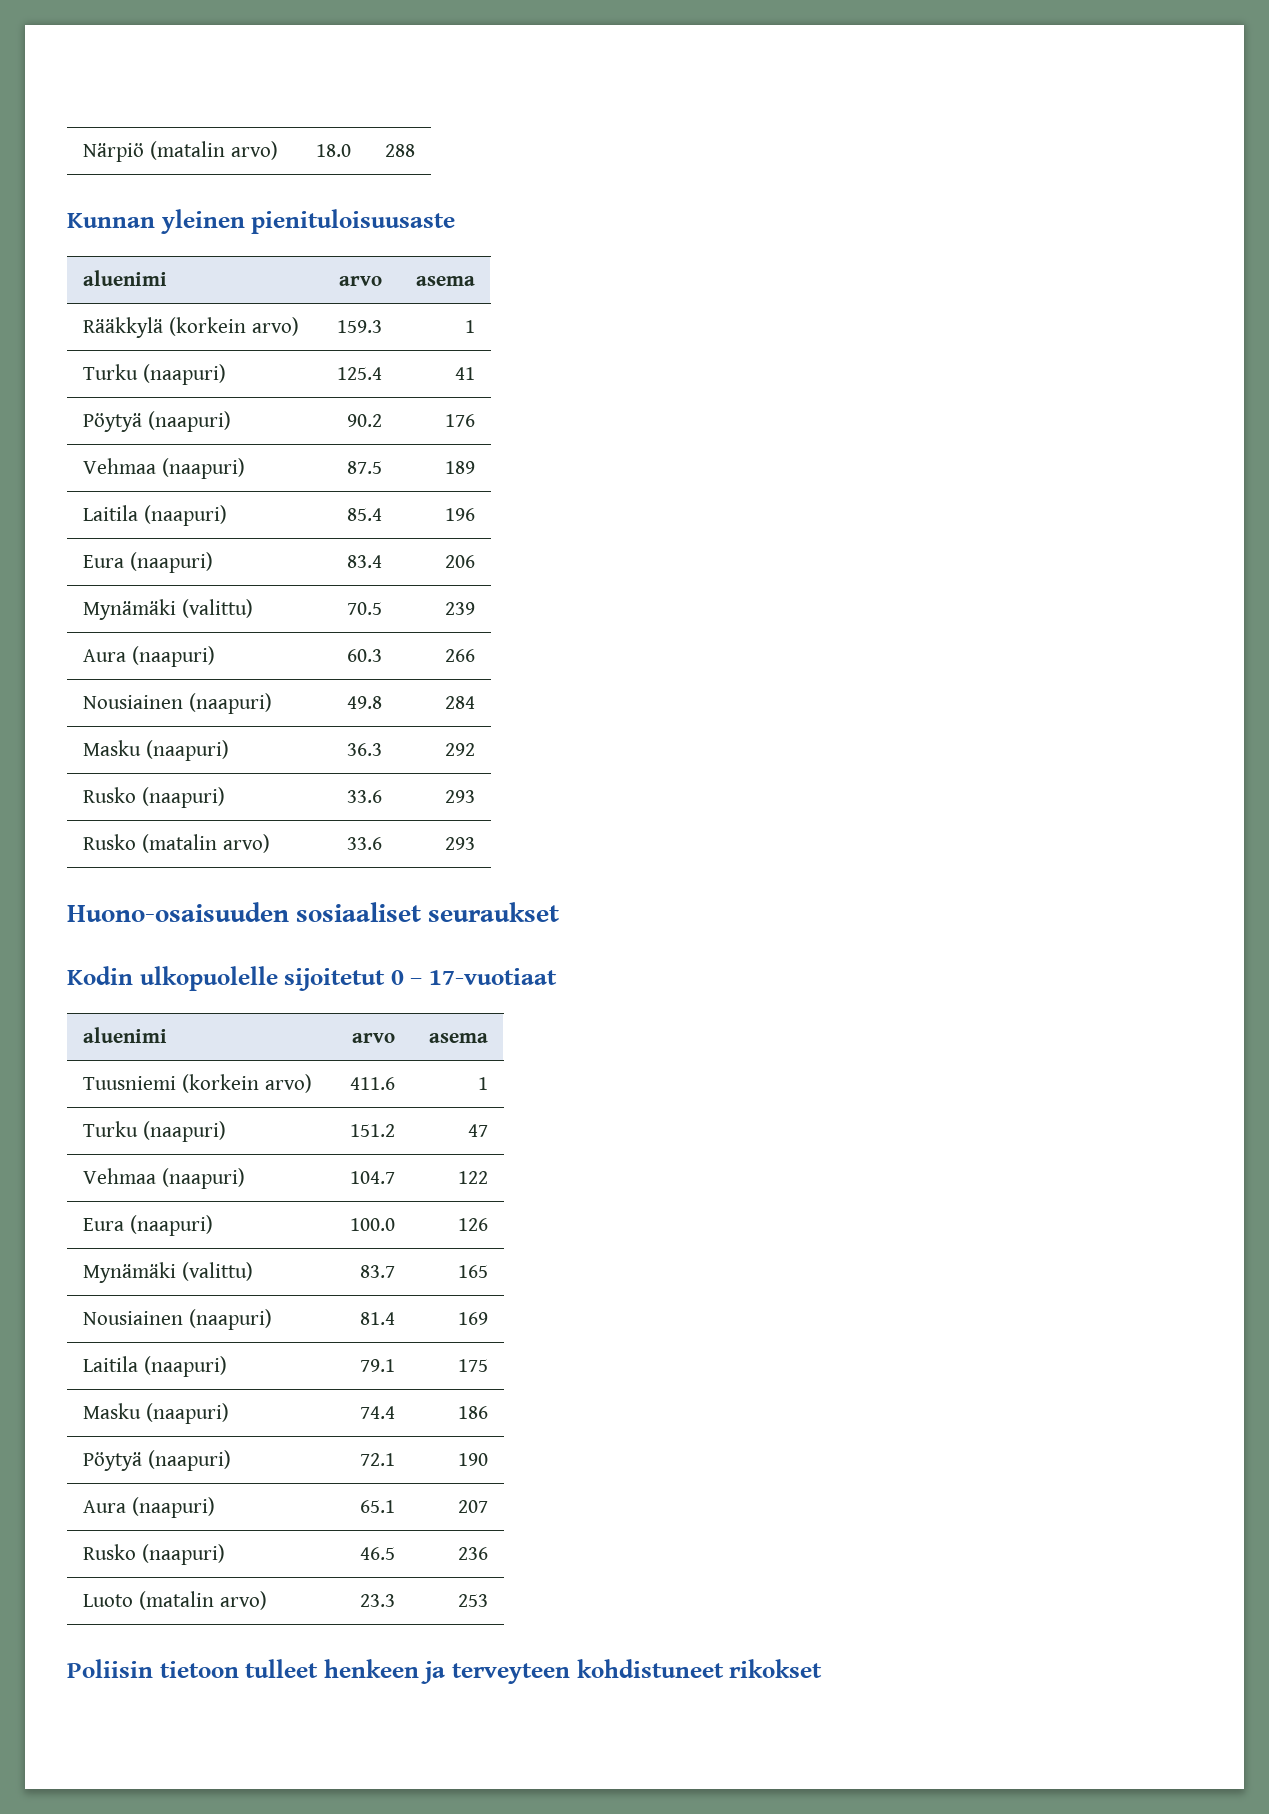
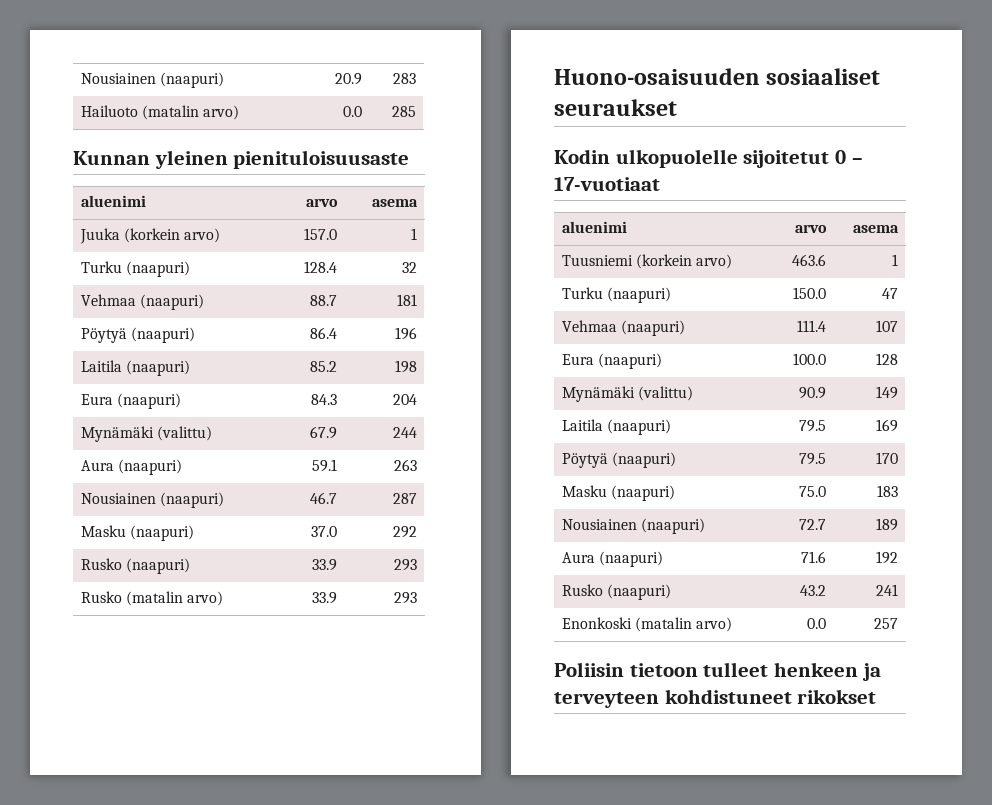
- Närpiö (matalin arvo) | 18.0 | 288
+ Nousiainen (naapuri) | 20.9 | 283
+ Hailuoto (matalin arvo) | 0.0 | 285
- Rääkkylä (korkein arvo) | 159.3 | 1
- Turku (naapuri) | 125.4 | 41
- Pöytyä (naapuri) | 90.2 | 176
- Vehmaa (naapuri) | 87.5 | 189
- Laitila (naapuri) | 85.4 | 196
- Eura (naapuri) | 83.4 | 206
- Mynämäki (valittu) | 70.5 | 239
- Aura (naapuri) | 60.3 | 266
- Nousiainen (naapuri) | 49.8 | 284
- Masku (naapuri) | 36.3 | 292
+ Juuka (korkein arvo) | 157.0 | 1
+ Turku (naapuri) | 128.4 | 32
+ Vehmaa (naapuri) | 88.7 | 181
+ Pöytyä (naapuri) | 86.4 | 196
+ Laitila (naapuri) | 85.2 | 198
+ Eura (naapuri) | 84.3 | 204
+ Mynämäki (valittu) | 67.9 | 244
+ Aura (naapuri) | 59.1 | 263
+ Nousiainen (naapuri) | 46.7 | 287
+ Masku (naapuri) | 37.0 | 292
- Rusko (naapuri) | 33.6 | 293
+ Rusko (naapuri) | 33.9 | 293
- Rusko (matalin arvo) | 33.6 | 293
+ Rusko (matalin arvo) | 33.9 | 293
- Tuusniemi (korkein arvo) | 411.6 | 1
- Turku (naapuri) | 151.2 | 47
+ Tuusniemi (korkein arvo) | 463.6 | 1
+ Turku (naapuri) | 150.0 | 47
- Vehmaa (naapuri) | 104.7 | 122
+ Vehmaa (naapuri) | 111.4 | 107
- Eura (naapuri) | 100.0 | 126
- Mynämäki (valittu) | 83.7 | 165
- Nousiainen (naapuri) | 81.4 | 169
- Laitila (naapuri) | 79.1 | 175
- Masku (naapuri) | 74.4 | 186
- Pöytyä (naapuri) | 72.1 | 190
- Aura (naapuri) | 65.1 | 207
- Rusko (naapuri) | 46.5 | 236
- Luoto (matalin arvo) | 23.3 | 253
+ Eura (naapuri) | 100.0 | 128
+ Mynämäki (valittu) | 90.9 | 149
+ Laitila (naapuri) | 79.5 | 169
+ Pöytyä (naapuri) | 79.5 | 170
+ Masku (naapuri) | 75.0 | 183
+ Nousiainen (naapuri) | 72.7 | 189
+ Aura (naapuri) | 71.6 | 192
+ Rusko (naapuri) | 43.2 | 241
+ Enonkoski (matalin arvo) | 0.0 | 257

